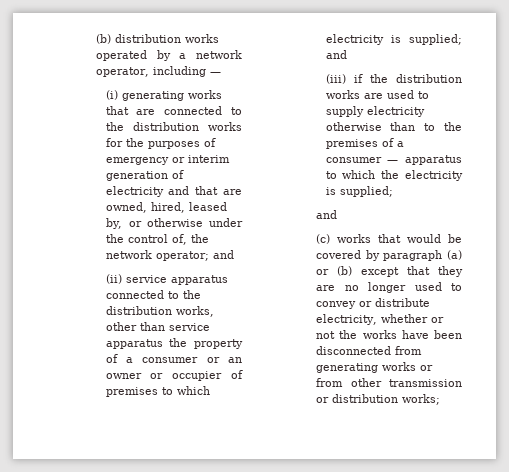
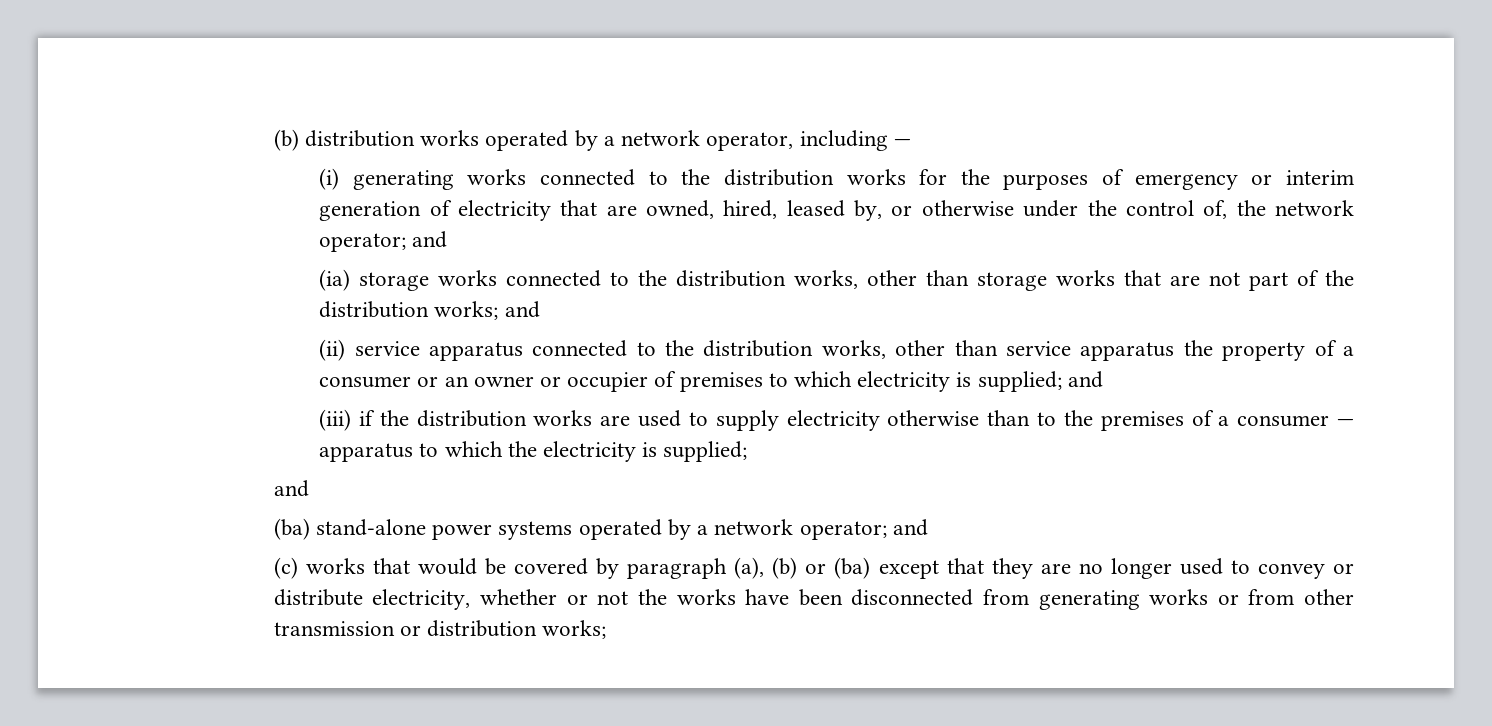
- (i) generating works that are connected to the distribution works for the purposes of emergency or interim generation of electricity and that are owned, hired, leased by, or otherwise under the control of, the network operator; and
+ (i) generating works connected to the distribution works for the purposes of emergency or interim generation of electricity that are owned, hired, leased by, or otherwise under the control of, the network operator; and
+ (ia) storage works connected to the distribution works, other than storage works that are not part of the distribution works; and
+ (ba) stand-alone power systems operated by a network operator; and
- (c) works that would be covered by paragraph (a) or (b) except that they are no longer used to convey or distribute electricity, whether or not the works have been disconnected from generating works or from other transmission or distribution works;
+ (c) works that would be covered by paragraph (a), (b) or (ba) except that they are no longer used to convey or distribute electricity, whether or not the works have been disconnected from generating works or from other transmission or distribution works;

